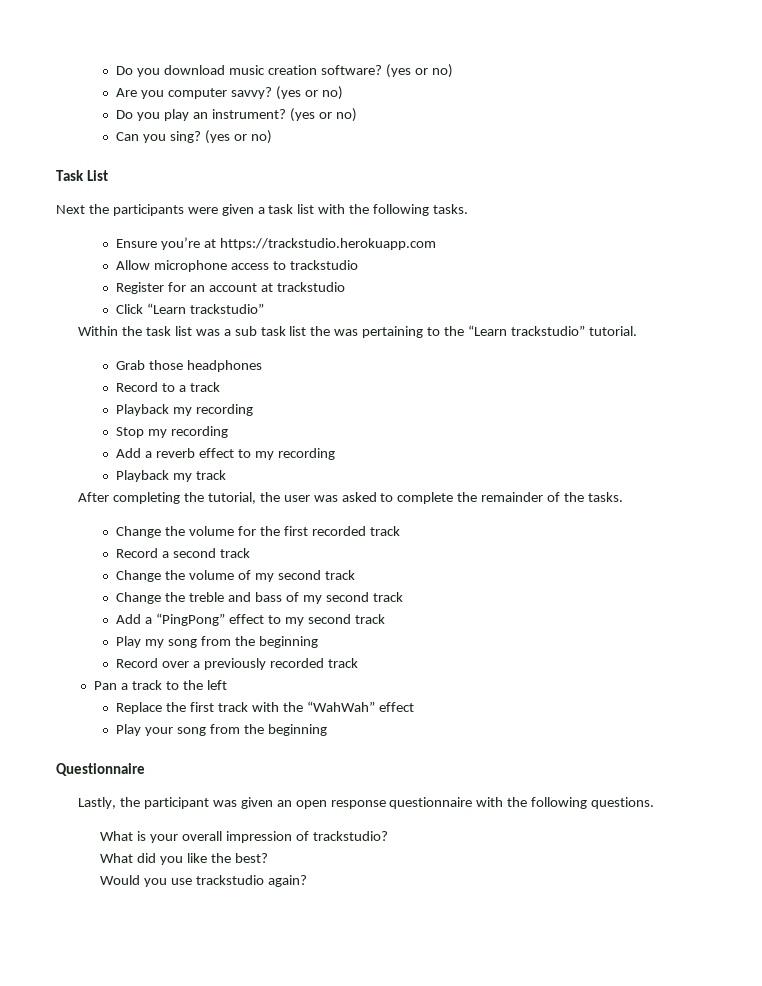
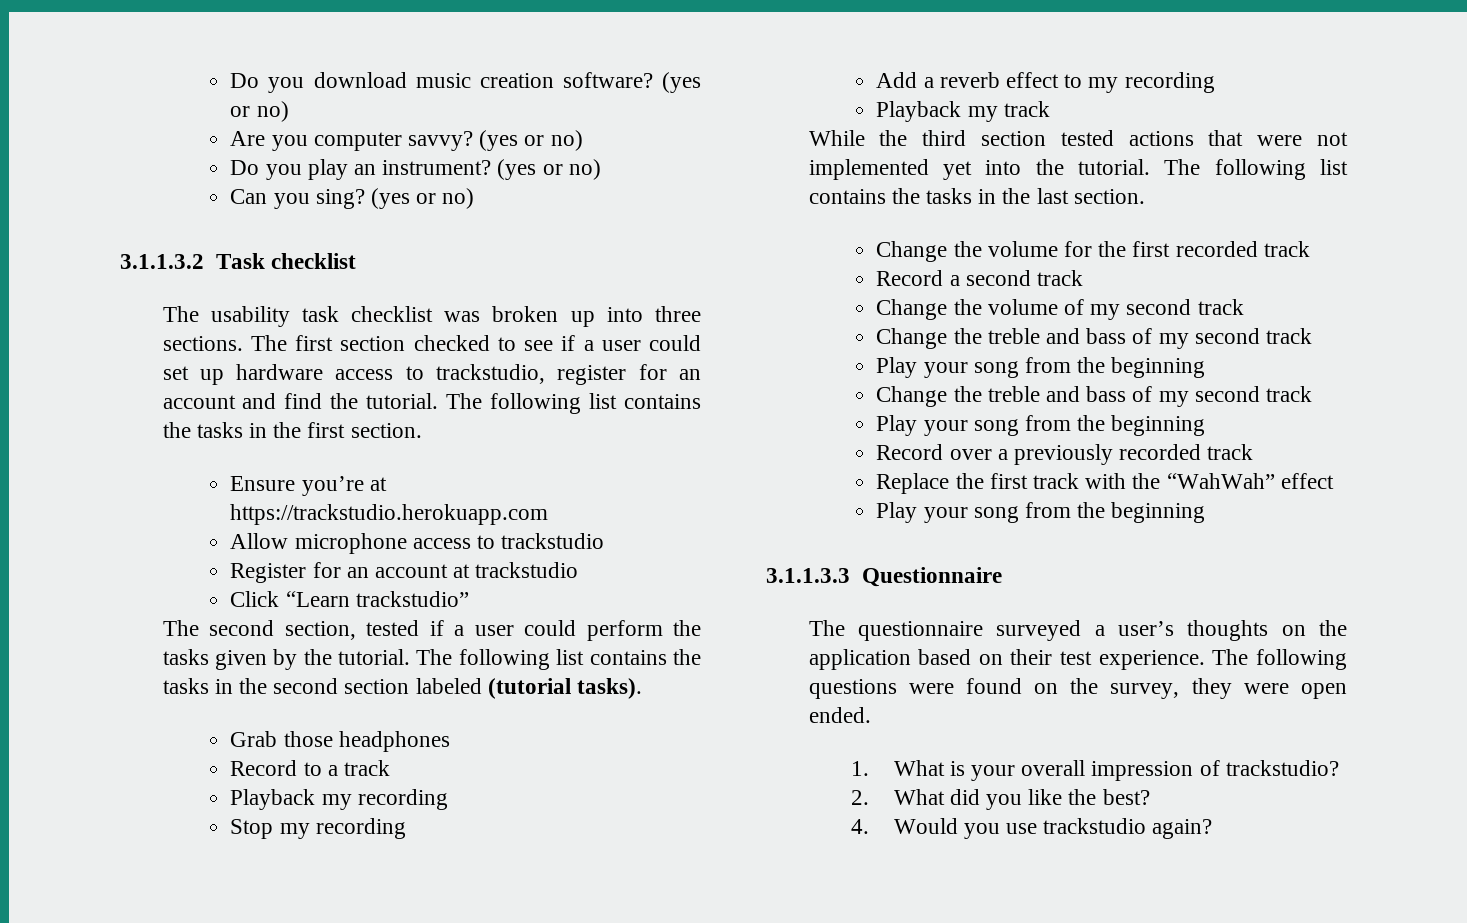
- Task List
- Next the participants were given a task list with the following tasks.
+ 3.1.1.3.2 Task checklist
+ The usability task checklist was broken up into three sections. The first section checked to see if a user could set up hardware access to trackstudio, register for an account and find the tutorial. The following list contains the tasks in the first section.
- Within the task list was a sub task list the was pertaining to the “Learn trackstudio” tutorial.
+ The second section, tested if a user could perform the tasks given by the tutorial. The following list contains the tasks in the second section labeled (tutorial tasks).
- After completing the tutorial, the user was asked to complete the remainder of the tasks.
+ While the third section tested actions that were not implemented yet into the tutorial. The following list contains the tasks in the last section.
  Change the volume of my second track
  Change the treble and bass of my second track
- Add a “PingPong” effect to my second track
- Play my song from the beginning
+ Play your song from the beginning
+ Change the treble and bass of my second track
+ Play your song from the beginning
- Pan a track to the left
- Questionnaire
+ 3.1.1.3.3 Questionnaire
- Lastly, the participant was given an open response questionnaire with the following questions.
- What is your overall impression of trackstudio?
+ The questionnaire surveyed a user’s thoughts on the application based on their test experience. The following questions were found on the survey, they were open ended.
+ 1. What is your overall impression of trackstudio?
- What did you like the best?
+ 2. What did you like the best?
- Would you use trackstudio again?
+ 4. Would you use trackstudio again?

